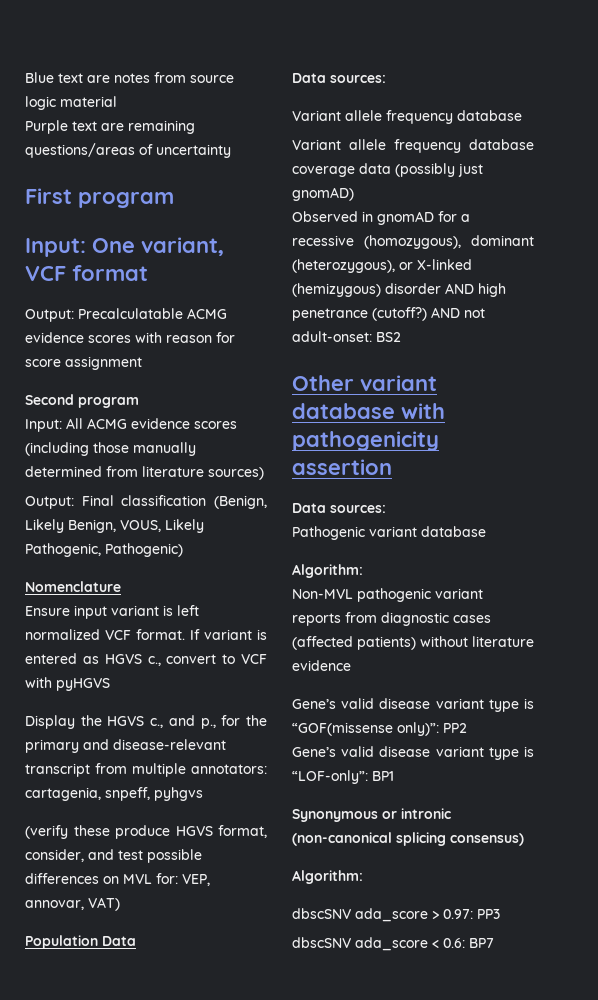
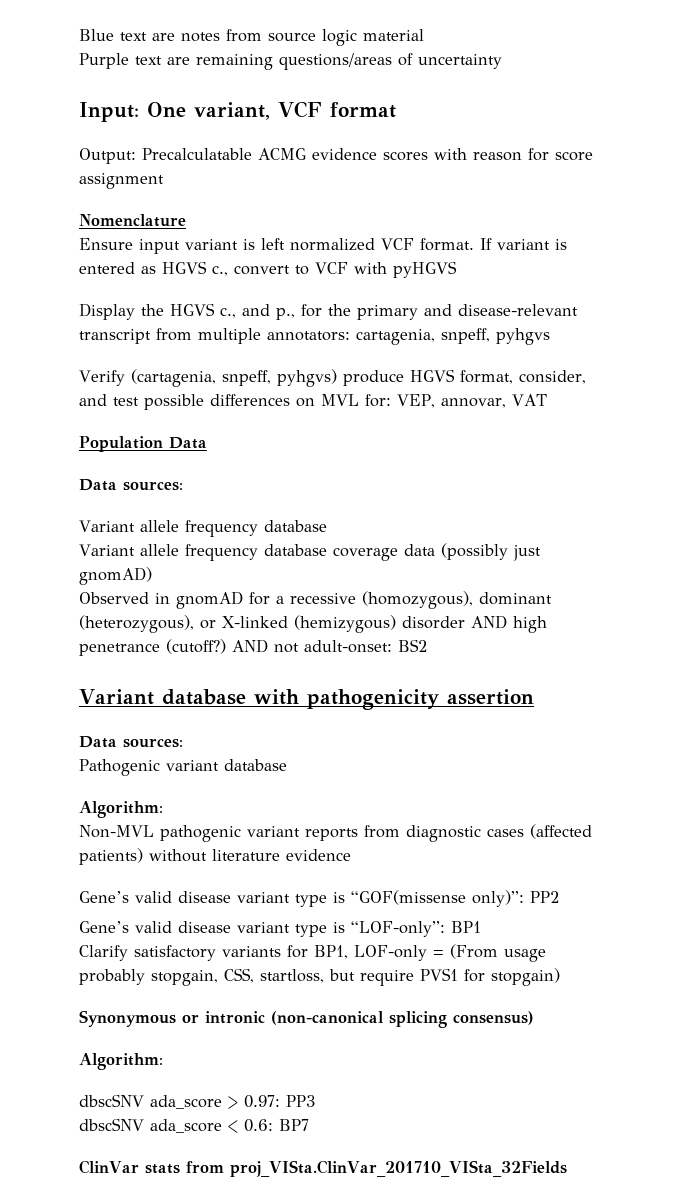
- First program
- Second program
- Input: All ACMG evidence scores (including those manually determined from literature sources)
- Output: Final classification (Benign, Likely Benign, VOUS, Likely Pathogenic, Pathogenic)
- (verify these produce HGVS format, consider, and test possible differences on MVL for: VEP, annovar, VAT)
+ Verify (cartagenia, snpeff, pyhgvs) produce HGVS format, consider, and test possible differences on MVL for: VEP, annovar, VAT
- Other variant database with pathogenicity assertion
+ Variant database with pathogenicity assertion
+ Clarify satisfactory variants for BP1, LOF-only = (From usage probably stopgain, CSS, startloss, but require PVS1 for stopgain)
+ ClinVar stats from proj_VISta.ClinVar_201710_VISta_32Fields

